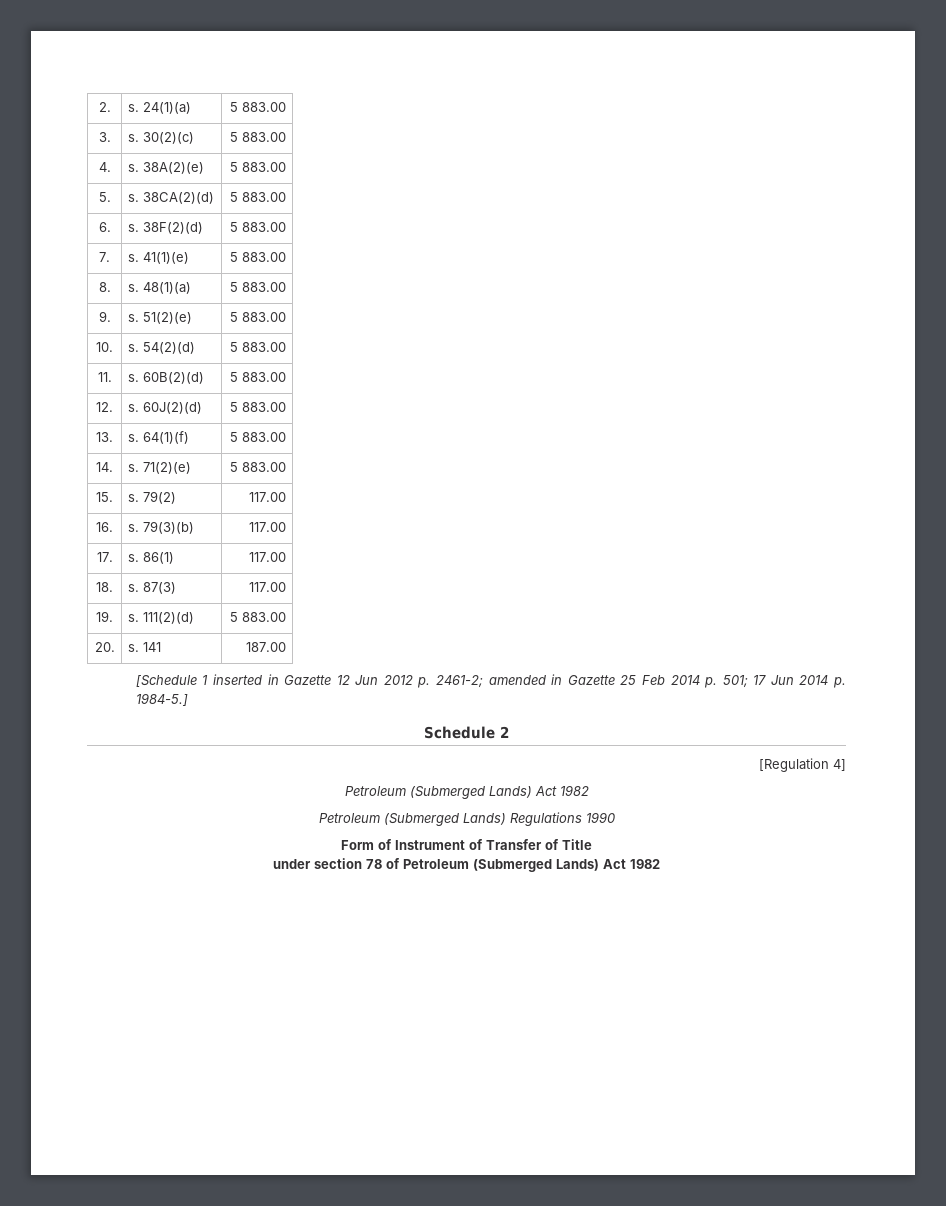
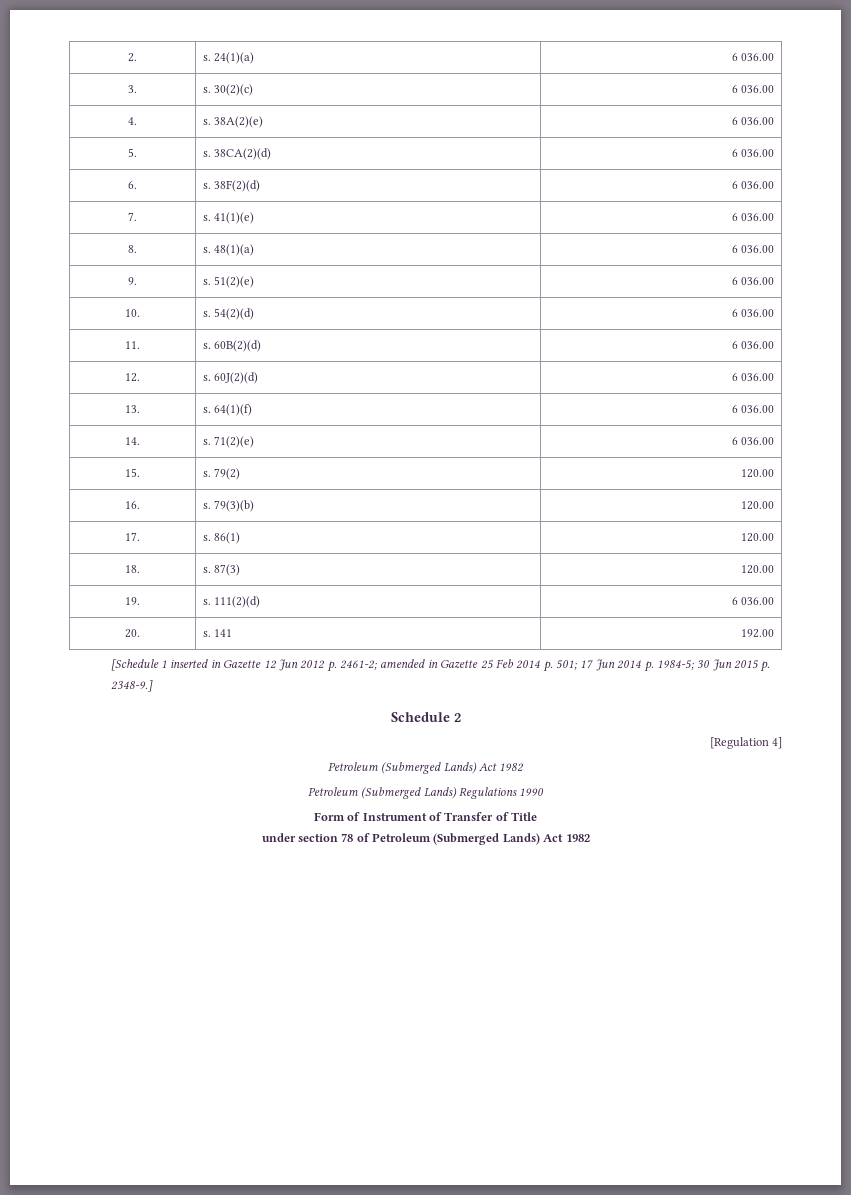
- 2. | s. 24(1)(a) | 5 883.00
+ 2. | s. 24(1)(a) | 6 036.00
- 3. | s. 30(2)(c) | 5 883.00
+ 3. | s. 30(2)(c) | 6 036.00
- 4. | s. 38A(2)(e) | 5 883.00
+ 4. | s. 38A(2)(e) | 6 036.00
- 5. | s. 38CA(2)(d) | 5 883.00
+ 5. | s. 38CA(2)(d) | 6 036.00
- 6. | s. 38F(2)(d) | 5 883.00
+ 6. | s. 38F(2)(d) | 6 036.00
- 7. | s. 41(1)(e) | 5 883.00
+ 7. | s. 41(1)(e) | 6 036.00
- 8. | s. 48(1)(a) | 5 883.00
+ 8. | s. 48(1)(a) | 6 036.00
- 9. | s. 51(2)(e) | 5 883.00
+ 9. | s. 51(2)(e) | 6 036.00
- 10. | s. 54(2)(d) | 5 883.00
+ 10. | s. 54(2)(d) | 6 036.00
- 11. | s. 60B(2)(d) | 5 883.00
+ 11. | s. 60B(2)(d) | 6 036.00
- 12. | s. 60J(2)(d) | 5 883.00
+ 12. | s. 60J(2)(d) | 6 036.00
- 13. | s. 64(1)(f) | 5 883.00
+ 13. | s. 64(1)(f) | 6 036.00
- 14. | s. 71(2)(e) | 5 883.00
+ 14. | s. 71(2)(e) | 6 036.00
- 15. | s. 79(2) | 117.00
+ 15. | s. 79(2) | 120.00
- 16. | s. 79(3)(b) | 117.00
+ 16. | s. 79(3)(b) | 120.00
- 17. | s. 86(1) | 117.00
+ 17. | s. 86(1) | 120.00
- 18. | s. 87(3) | 117.00
+ 18. | s. 87(3) | 120.00
- 19. | s. 111(2)(d) | 5 883.00
+ 19. | s. 111(2)(d) | 6 036.00
- 20. | s. 141 | 187.00
+ 20. | s. 141 | 192.00
- [Schedule 1 inserted in Gazette 12 Jun 2012 p. 2461-2; amended in Gazette 25 Feb 2014 p. 501; 17 Jun 2014 p. 1984-5.]
+ [Schedule 1 inserted in Gazette 12 Jun 2012 p. 2461-2; amended in Gazette 25 Feb 2014 p. 501; 17 Jun 2014 p. 1984-5; 30 Jun 2015 p. 2348-9.]

